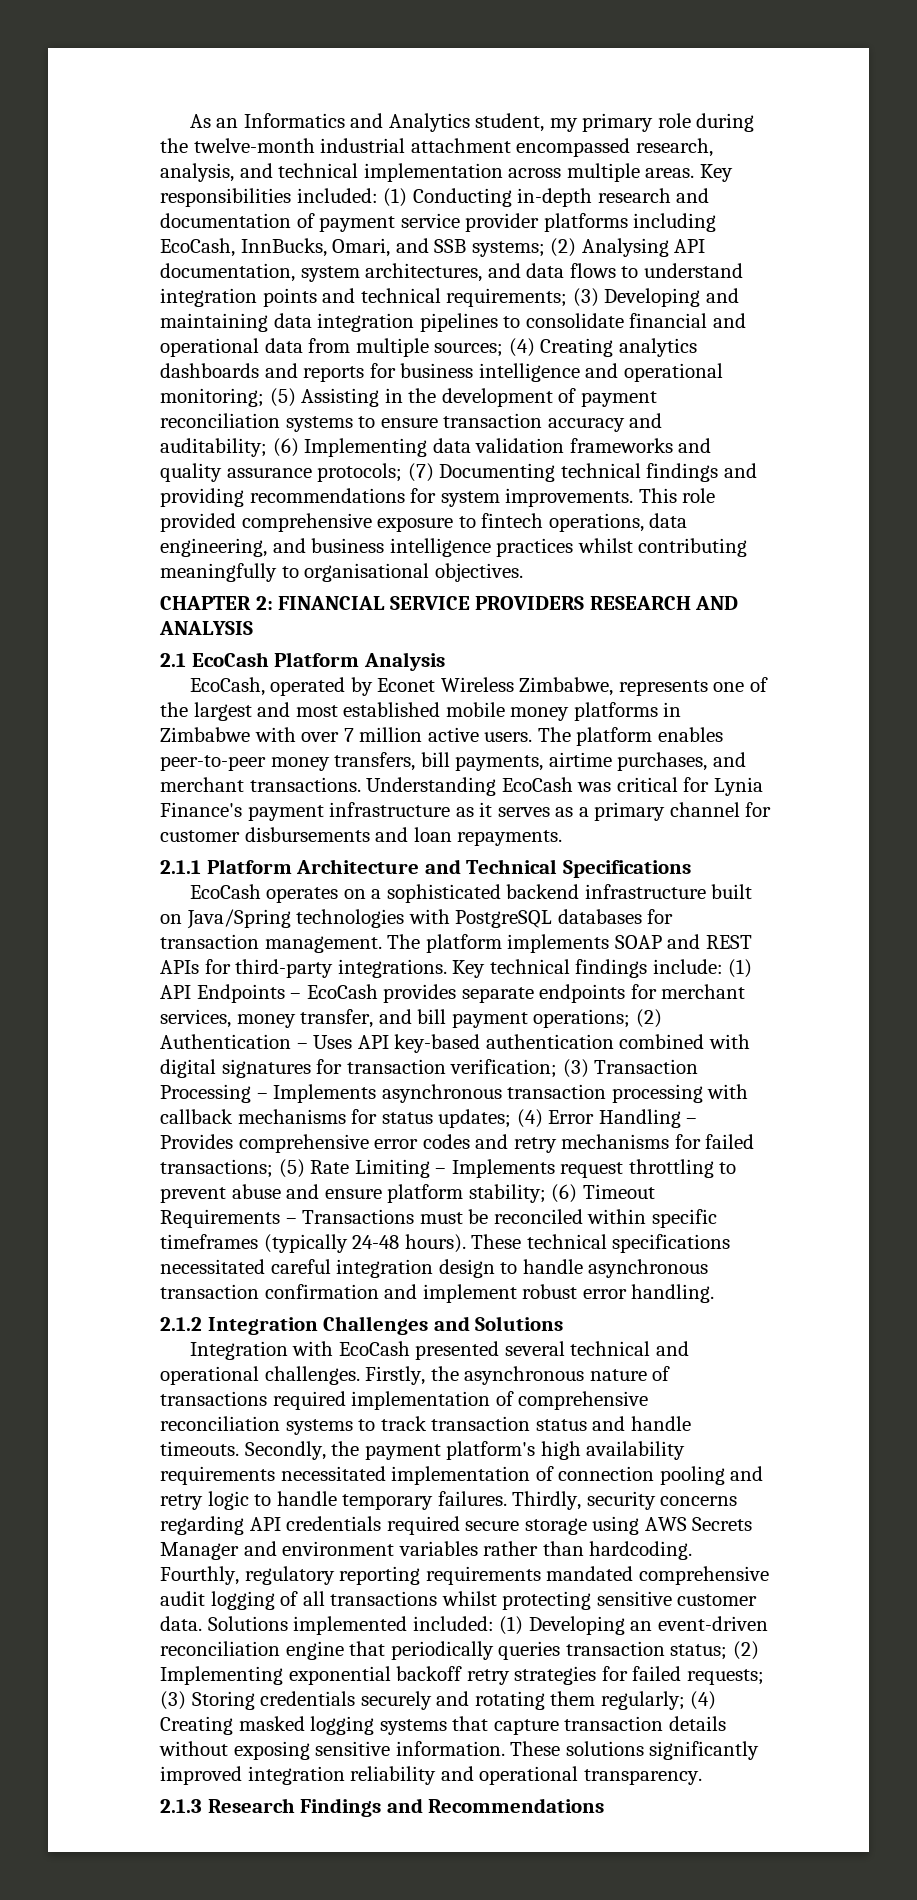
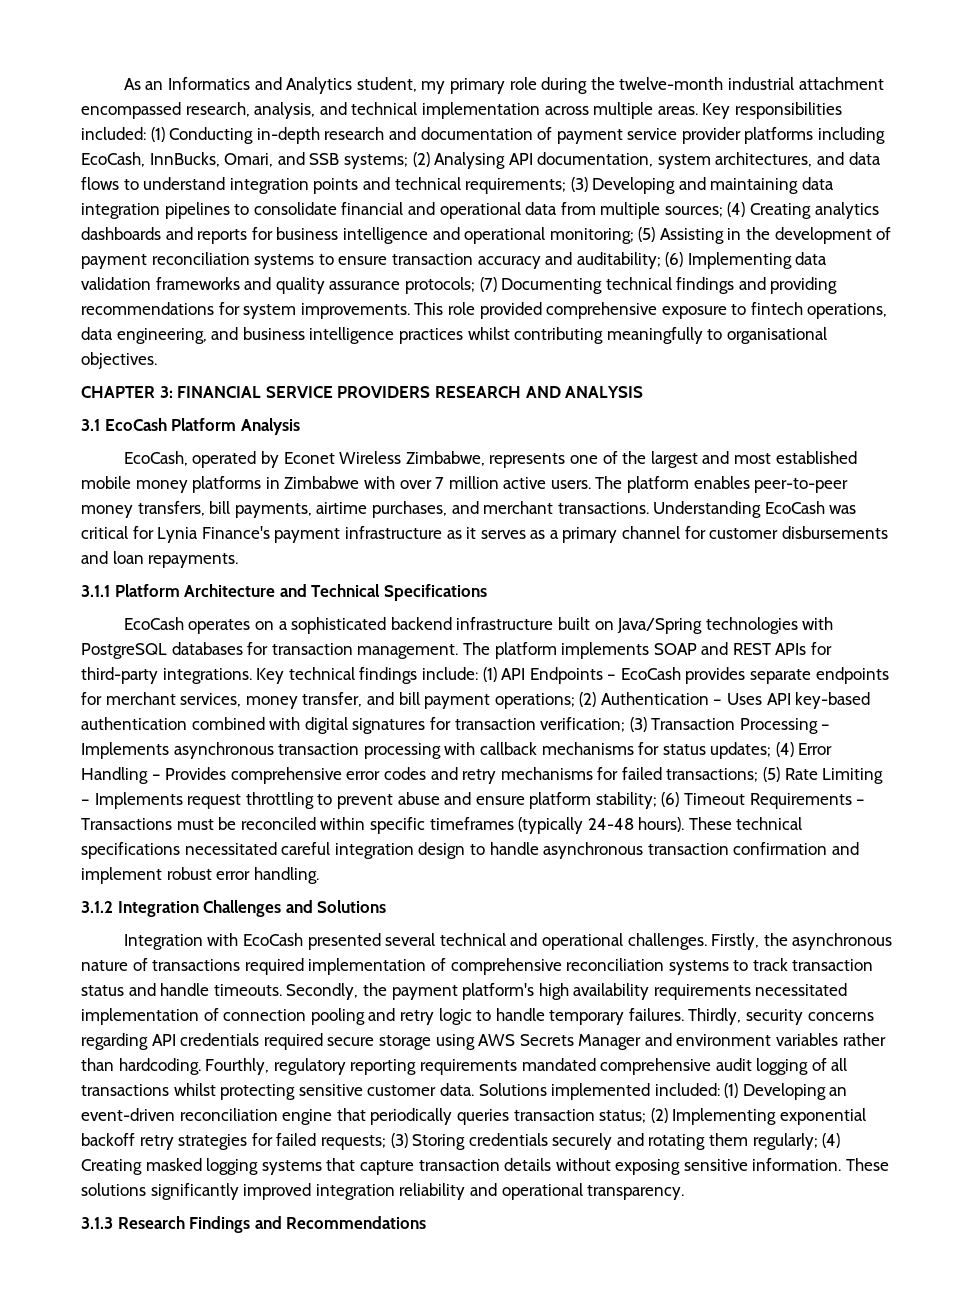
- CHAPTER 2: FINANCIAL SERVICE PROVIDERS RESEARCH AND ANALYSIS
+ CHAPTER 3: FINANCIAL SERVICE PROVIDERS RESEARCH AND ANALYSIS
- 2.1 EcoCash Platform Analysis
+ 3.1 EcoCash Platform Analysis
- 2.1.1 Platform Architecture and Technical Specifications
+ 3.1.1 Platform Architecture and Technical Specifications
- 2.1.2 Integration Challenges and Solutions
+ 3.1.2 Integration Challenges and Solutions
- 2.1.3 Research Findings and Recommendations
+ 3.1.3 Research Findings and Recommendations

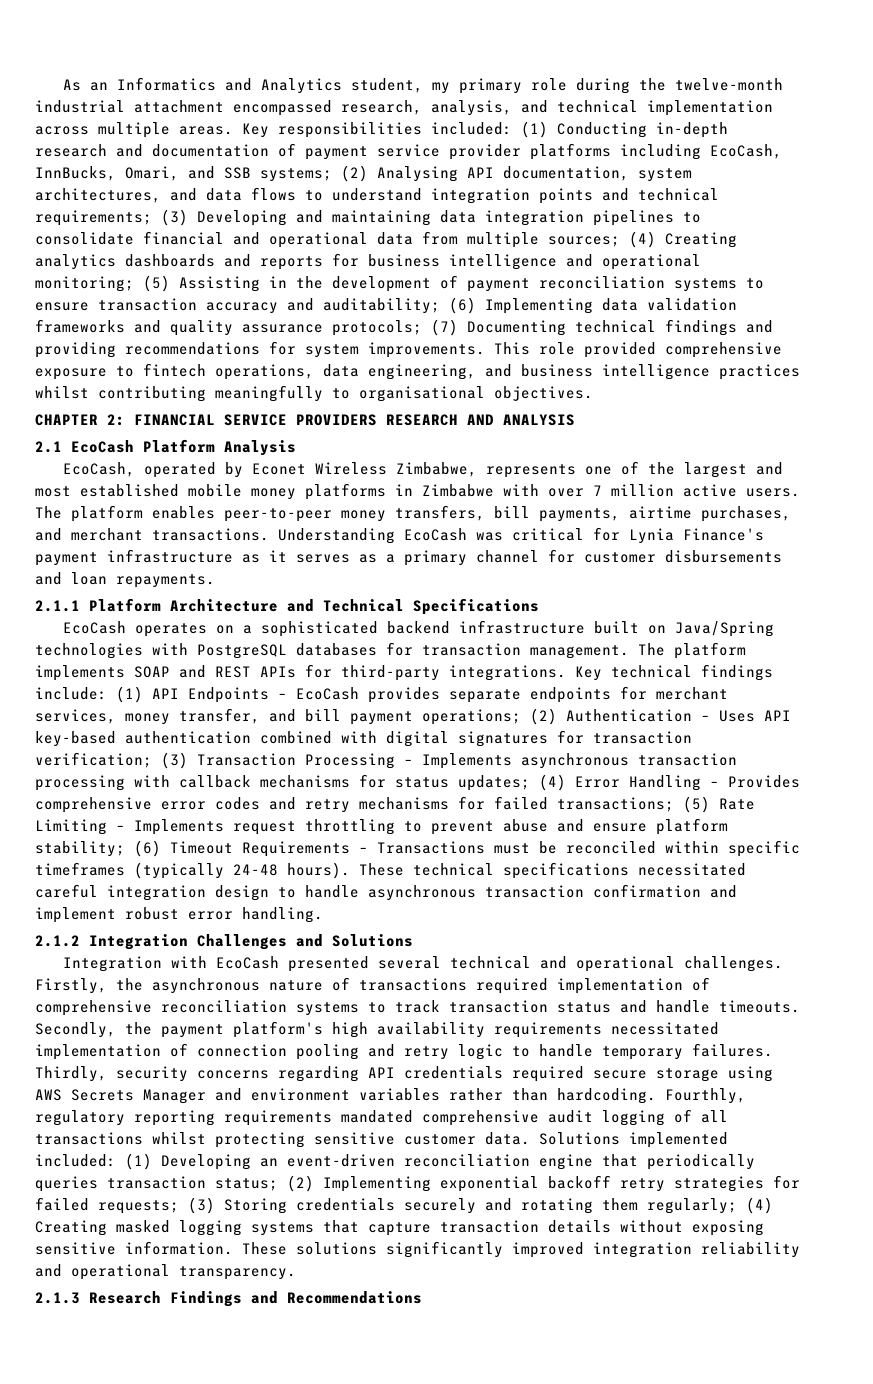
- CHAPTER 3: FINANCIAL SERVICE PROVIDERS RESEARCH AND ANALYSIS
+ CHAPTER 2: FINANCIAL SERVICE PROVIDERS RESEARCH AND ANALYSIS
- 3.1 EcoCash Platform Analysis
+ 2.1 EcoCash Platform Analysis
- 3.1.1 Platform Architecture and Technical Specifications
+ 2.1.1 Platform Architecture and Technical Specifications
- 3.1.2 Integration Challenges and Solutions
+ 2.1.2 Integration Challenges and Solutions
- 3.1.3 Research Findings and Recommendations
+ 2.1.3 Research Findings and Recommendations

